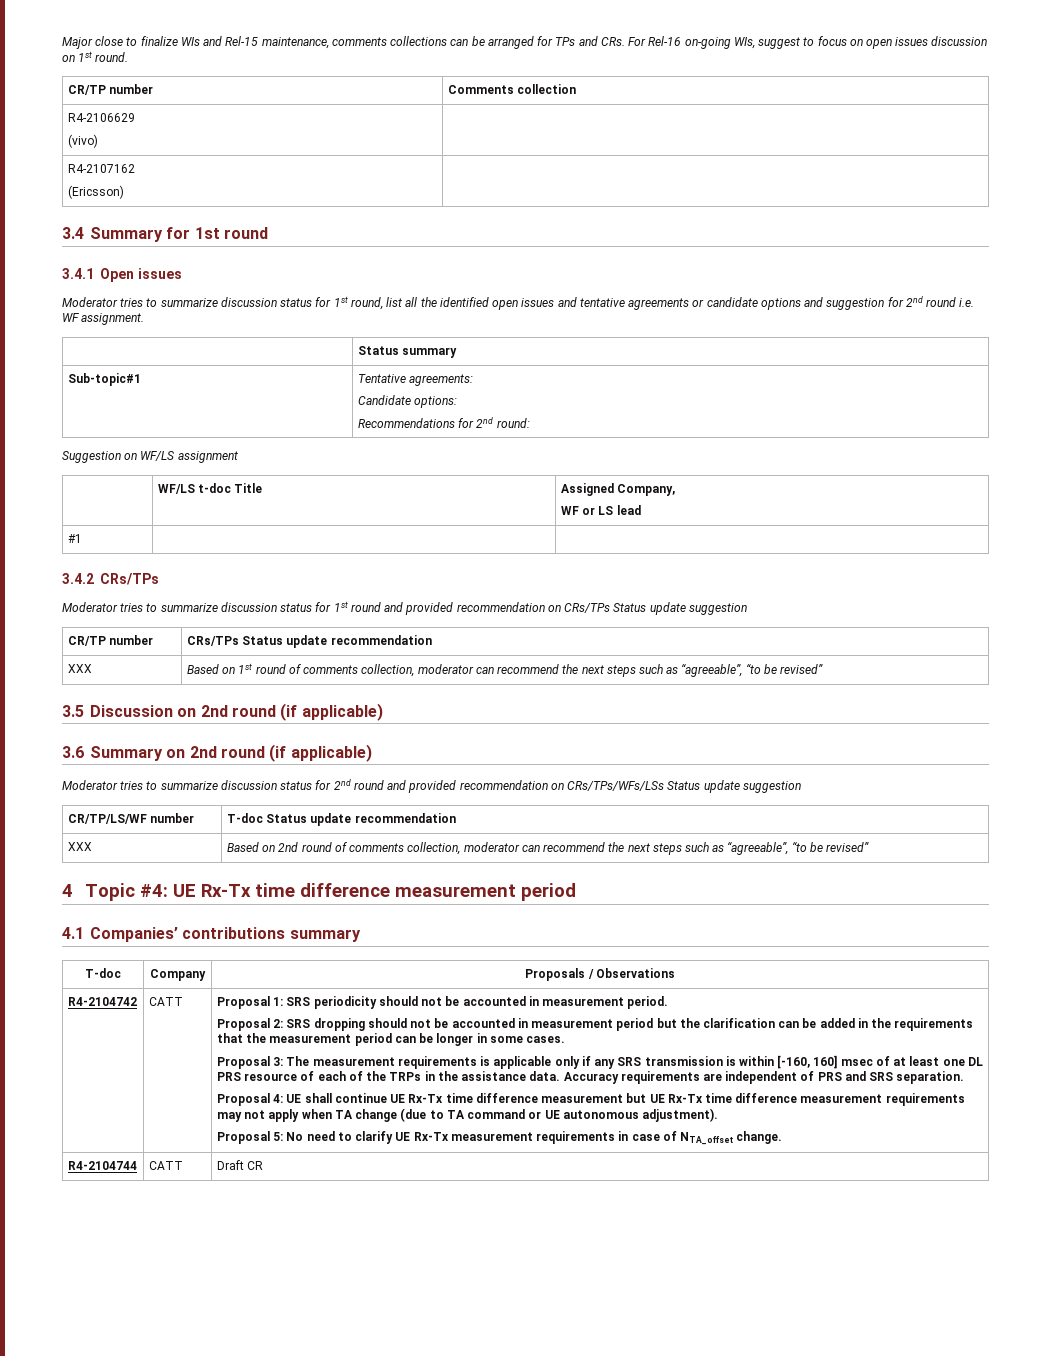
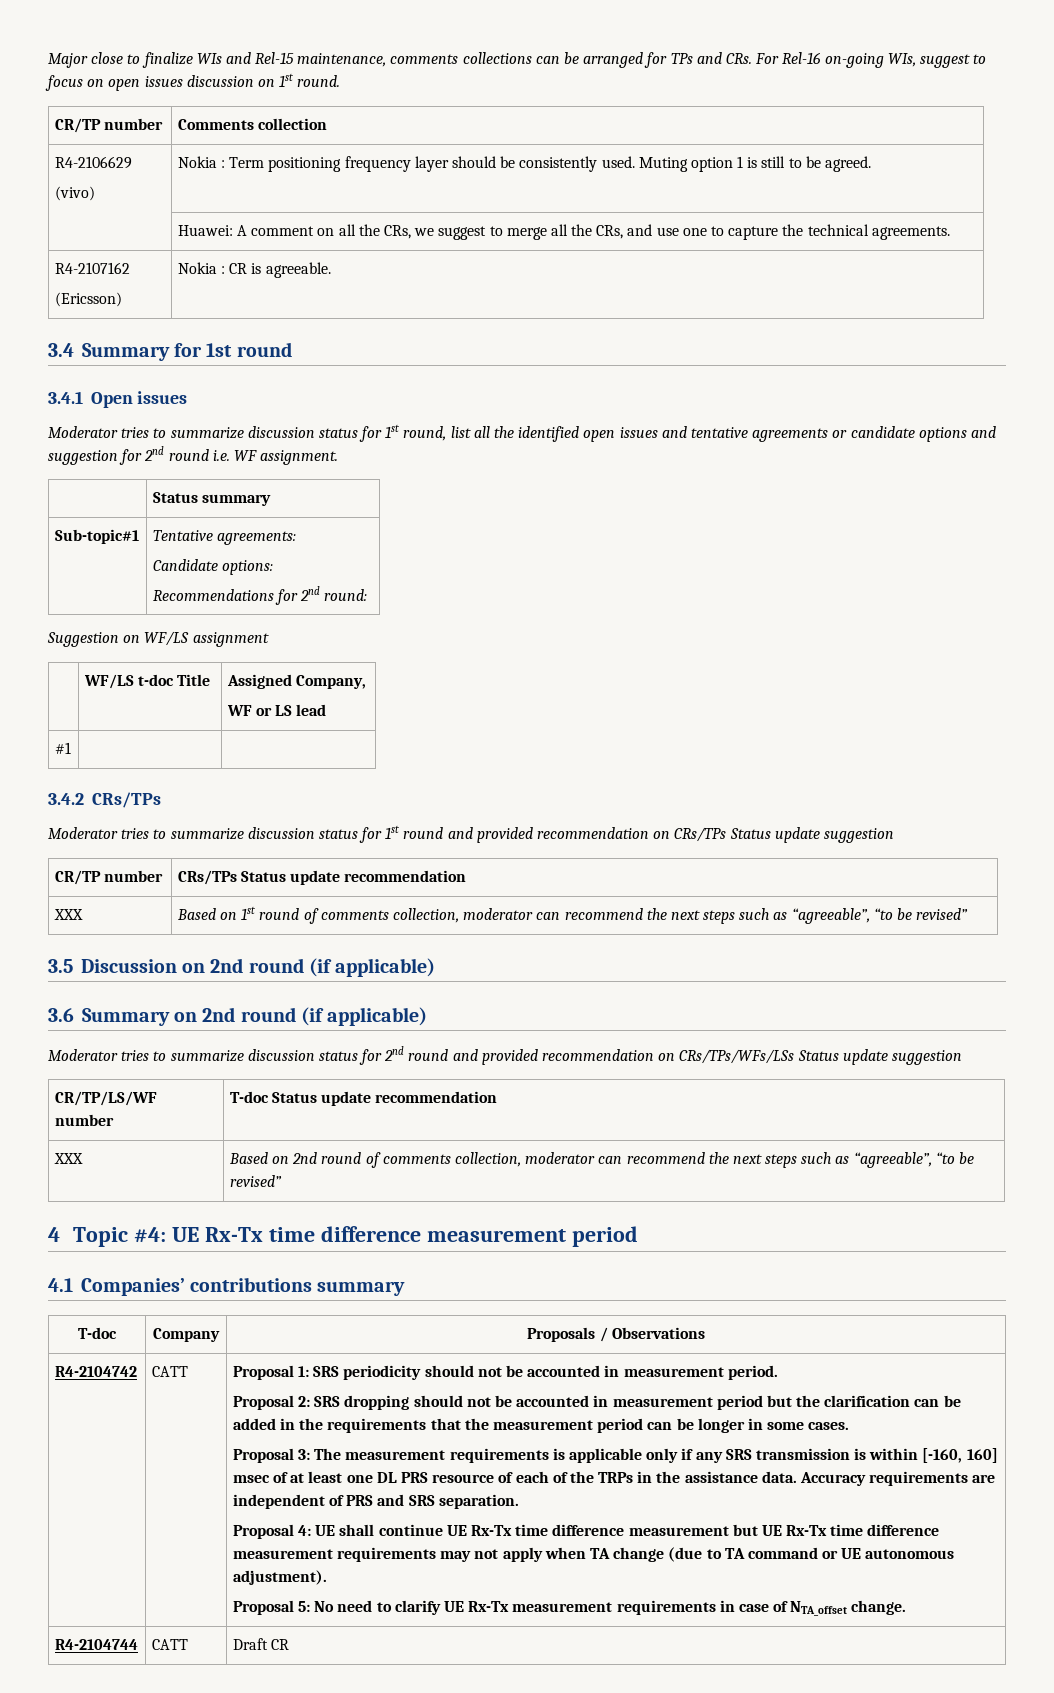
  R4-2106629
- (vivo) |
+ (vivo) | Nokia : Term positioning frequency layer should be consistently used. Muting option 1 is still to be agreed.
+ | Huawei: A comment on all the CRs, we suggest to merge all the CRs, and use one to capture the technical agreements.
  R4-2107162
- (Ericsson) |
+ (Ericsson) | Nokia : CR is agreeable.

